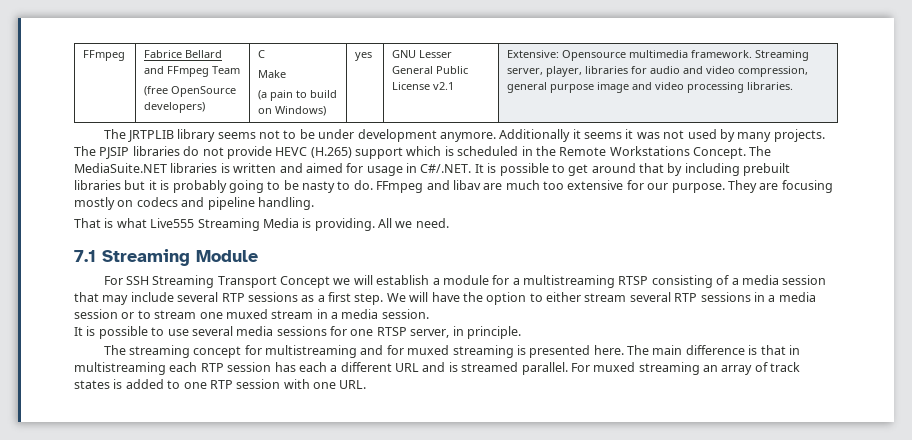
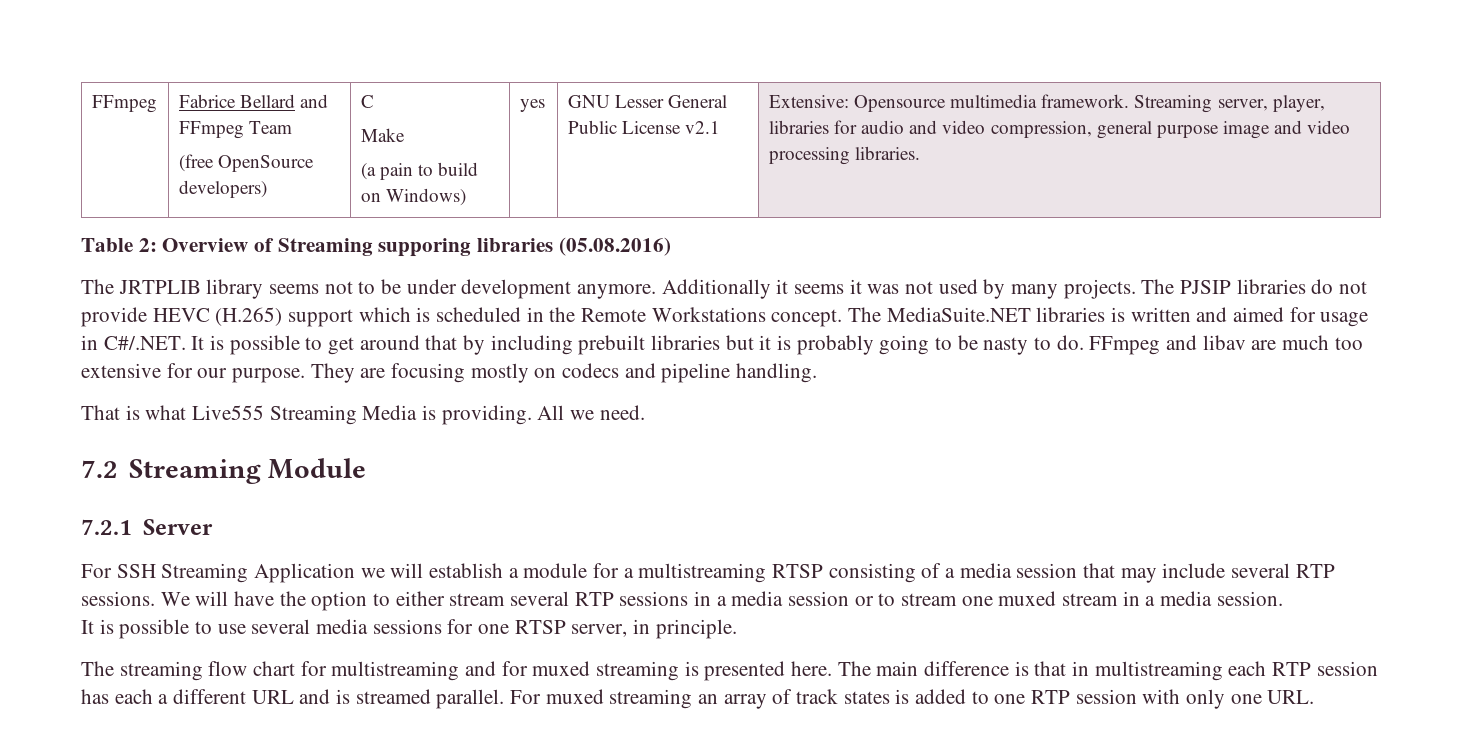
+ Table 2: Overview of Streaming supporing libraries (05.08.2016)
- The PJSIP libraries do not provide HEVC (H.265) support which is scheduled in the Remote Workstations Concept.
+ The PJSIP libraries do not provide HEVC (H.265) support which is scheduled in the Remote Workstations concept.
- 7.1 Streaming Module
+ 7.2 Streaming Module
+ 7.2.1 Server
- For SSH Streaming Transport Concept we will establish a module for a multistreaming RTSP consisting of a media session that may include several RTP sessions as a first step.
+ For SSH Streaming Application we will establish a module for a multistreaming RTSP consisting of a media session that may include several RTP sessions.
- The streaming concept for multistreaming and for muxed streaming is presented here.
+ The streaming flow chart for multistreaming and for muxed streaming is presented here.
- For muxed streaming an array of track states is added to one RTP session with one URL.
+ For muxed streaming an array of track states is added to one RTP session with only one URL.

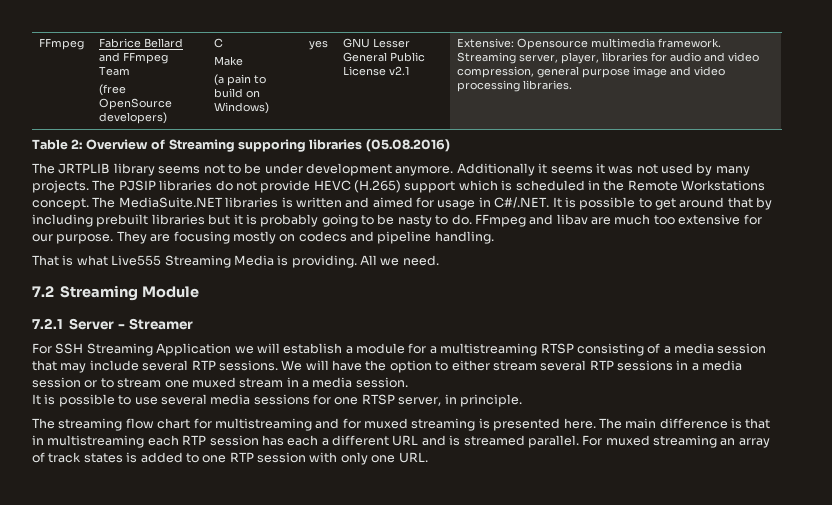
- 7.2.1 Server
+ 7.2.1 Server - Streamer

